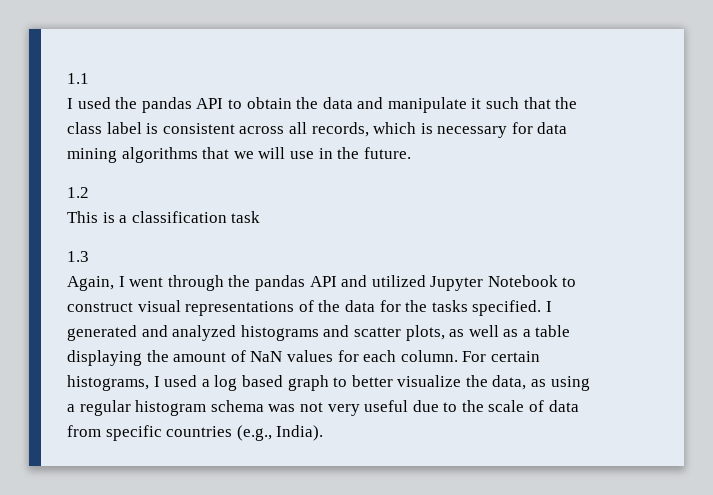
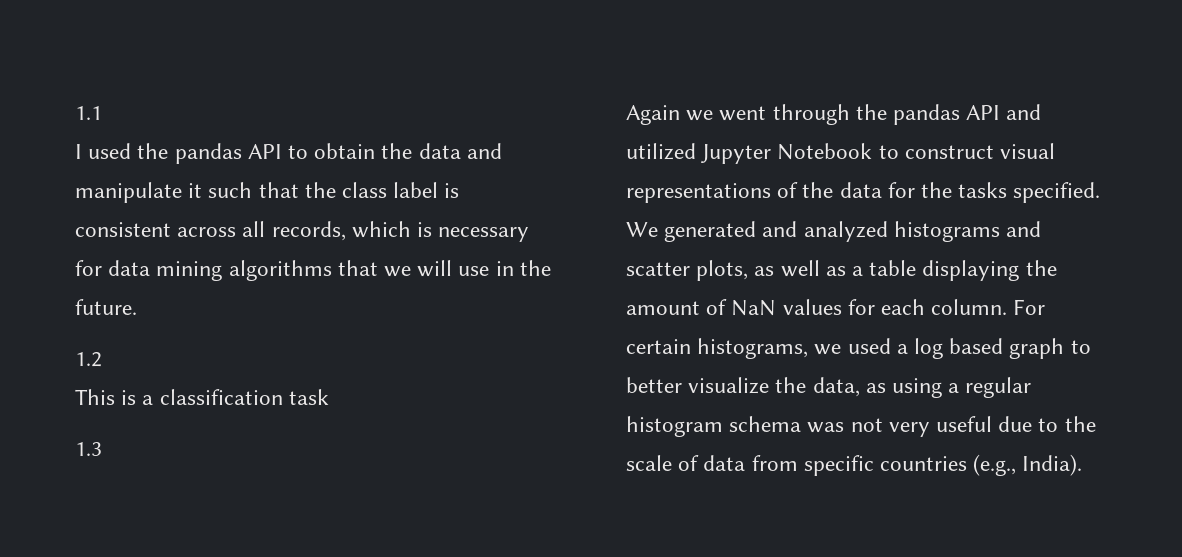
- Again, I went through the pandas API and utilized Jupyter Notebook to construct visual representations of the data for the tasks specified.
+ Again we went through the pandas API and utilized Jupyter Notebook to construct visual representations of the data for the tasks specified.
- I generated and analyzed histograms and scatter plots, as well as a table displaying the amount of NaN values for each column.
+ We generated and analyzed histograms and scatter plots, as well as a table displaying the amount of NaN values for each column.
- For certain histograms, I used a log based graph to better visualize the data, as using a regular histogram schema was not very useful due to the scale of data from specific countries (e.g., India).
+ For certain histograms, we used a log based graph to better visualize the data, as using a regular histogram schema was not very useful due to the scale of data from specific countries (e.g., India).

